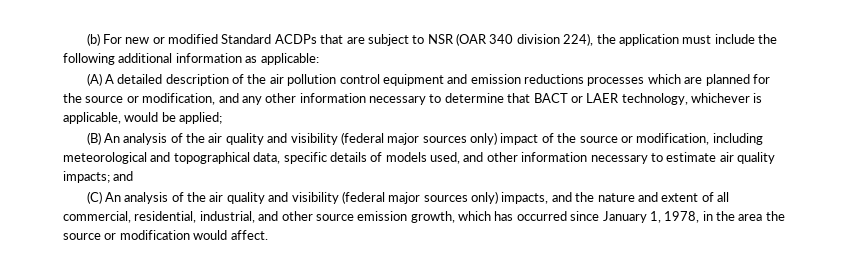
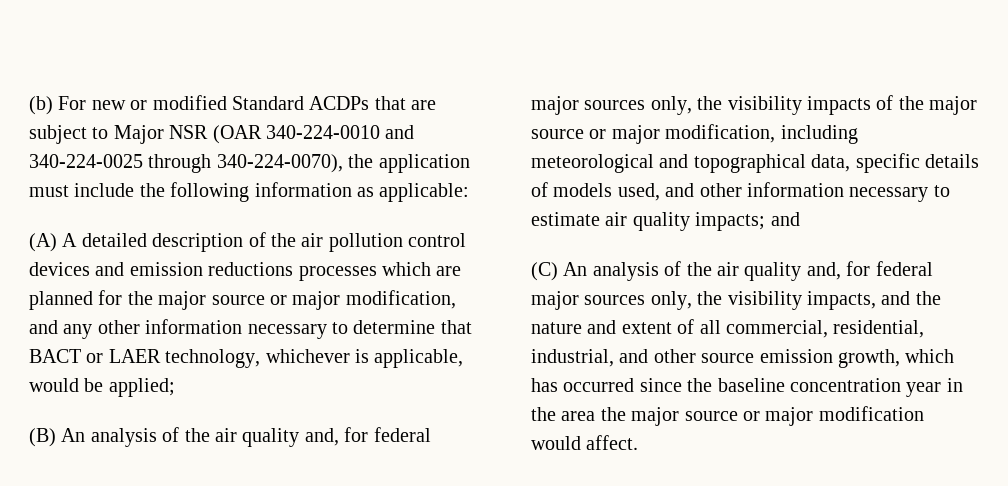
- (b) For new or modified Standard ACDPs that are subject to NSR (OAR 340 division 224), the application must include the following additional information as applicable:
+ (b) For new or modified Standard ACDPs that are subject to Major NSR (OAR 340-224-0010 and 340-224-0025 through 340-224-0070), the application must include the following information as applicable:
- (A) A detailed description of the air pollution control equipment and emission reductions processes which are planned for the source or modification, and any other information necessary to determine that BACT or LAER technology, whichever is applicable, would be applied;
+ (A) A detailed description of the air pollution control devices and emission reductions processes which are planned for the major source or major modification, and any other information necessary to determine that BACT or LAER technology, whichever is applicable, would be applied;
- (B) An analysis of the air quality and visibility (federal major sources only) impact of the source or modification, including meteorological and topographical data, specific details of models used, and other information necessary to estimate air quality impacts; and
+ (B) An analysis of the air quality and, for federal major sources only, the visibility impacts of the major source or major modification, including meteorological and topographical data, specific details of models used, and other information necessary to estimate air quality impacts; and
- (C) An analysis of the air quality and visibility (federal major sources only) impacts, and the nature and extent of all commercial, residential, industrial, and other source emission growth, which has occurred since January 1, 1978, in the area the source or modification would affect.
+ (C) An analysis of the air quality and, for federal major sources only, the visibility impacts, and the nature and extent of all commercial, residential, industrial, and other source emission growth, which has occurred since the baseline concentration year in the area the major source or major modification would affect.

